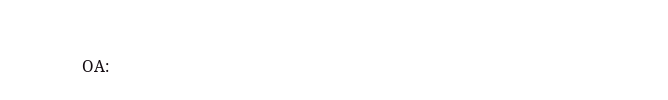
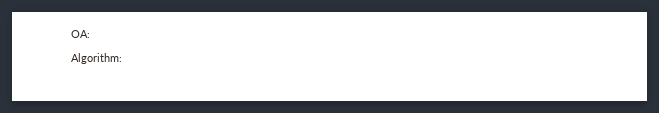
+ Algorithm:

